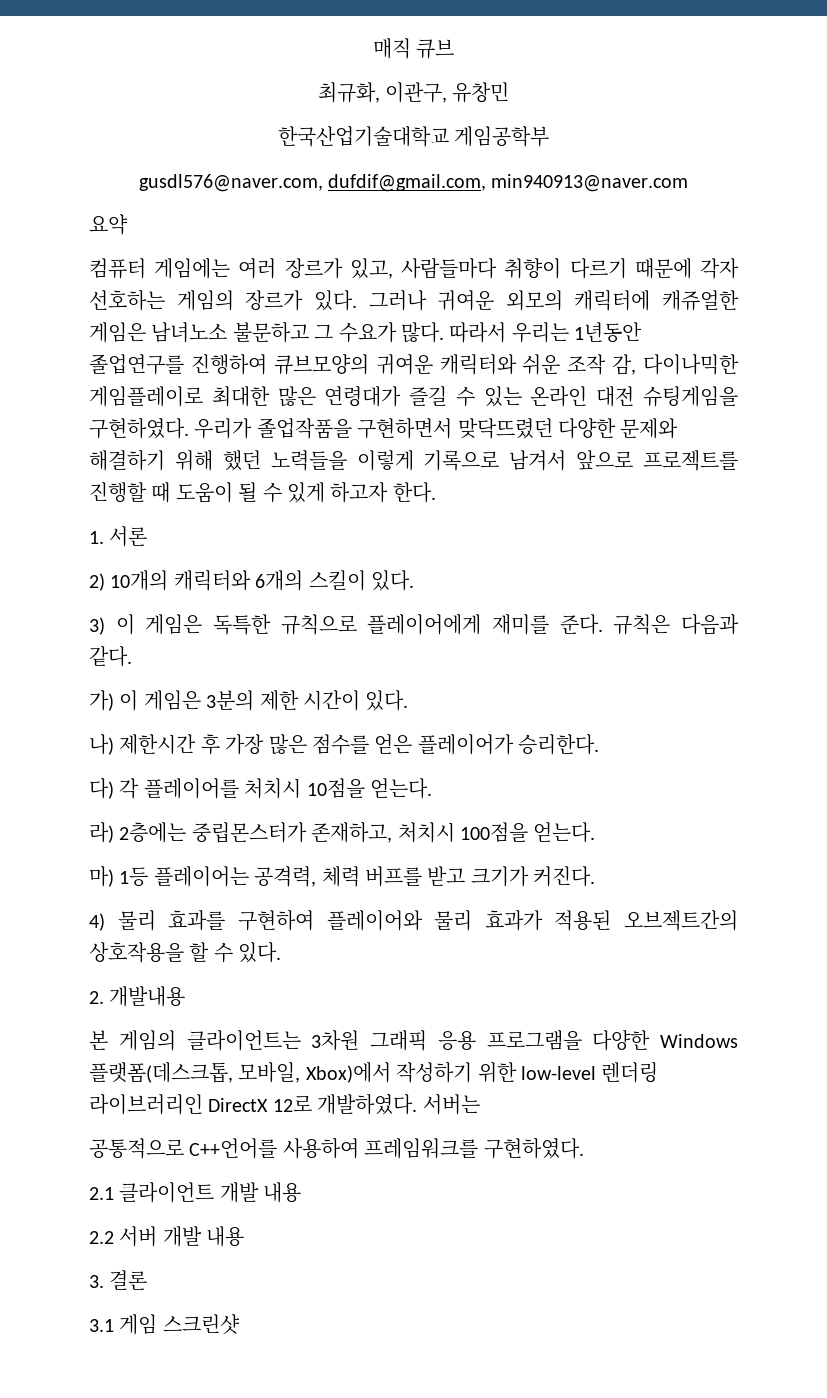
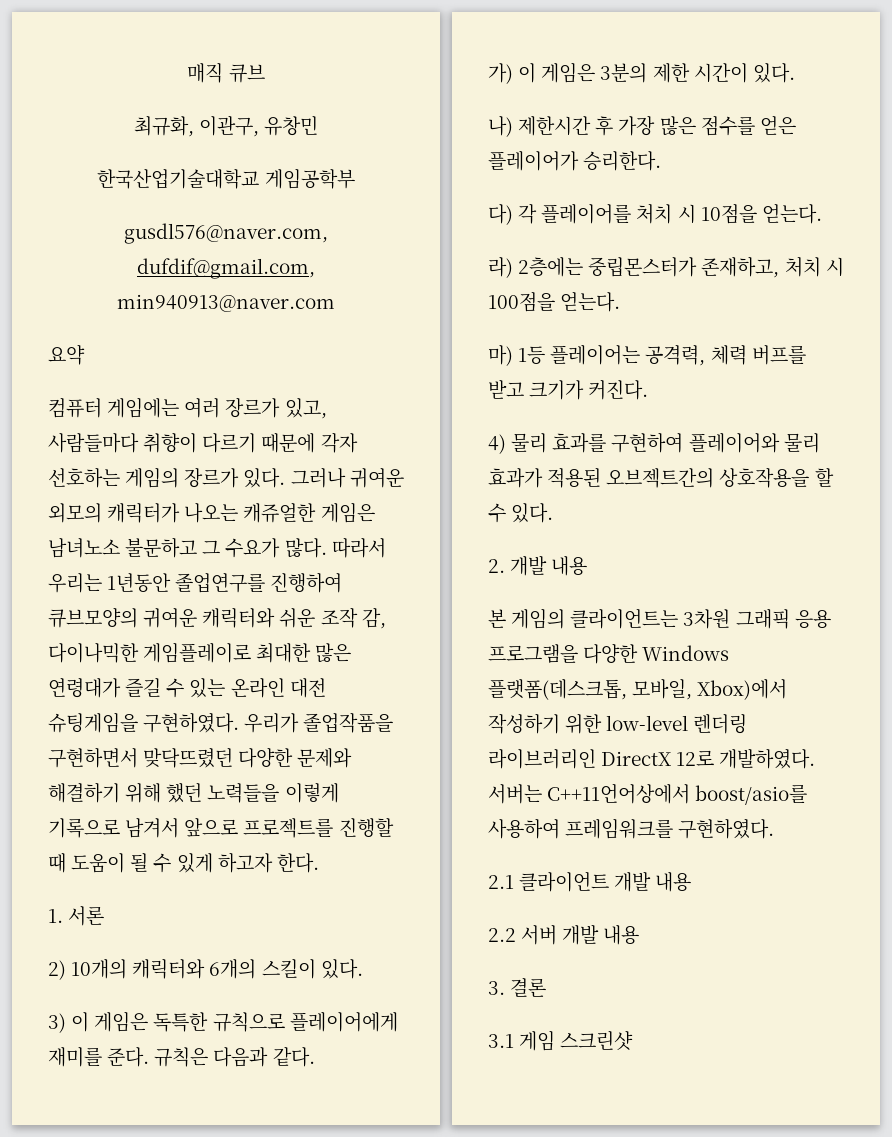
- 그러나 귀여운 외모의 캐릭터에 캐쥬얼한 게임은 남녀노소 불문하고 그 수요가 많다.
+ 그러나 귀여운 외모의 캐릭터가 나오는 캐쥬얼한 게임은 남녀노소 불문하고 그 수요가 많다.
- 다) 각 플레이어를 처치시 10점을 얻는다.
+ 다) 각 플레이어를 처치 시 10점을 얻는다.
- 라) 2층에는 중립몬스터가 존재하고, 처치시 100점을 얻는다.
+ 라) 2층에는 중립몬스터가 존재하고, 처치 시 100점을 얻는다.
- 2. 개발내용
+ 2. 개발 내용
- 서버는
- 공통적으로 C++언어를 사용하여 프레임워크를 구현하였다.
+ 서버는 C++11언어상에서 boost/asio를 사용하여 프레임워크를 구현하였다.

